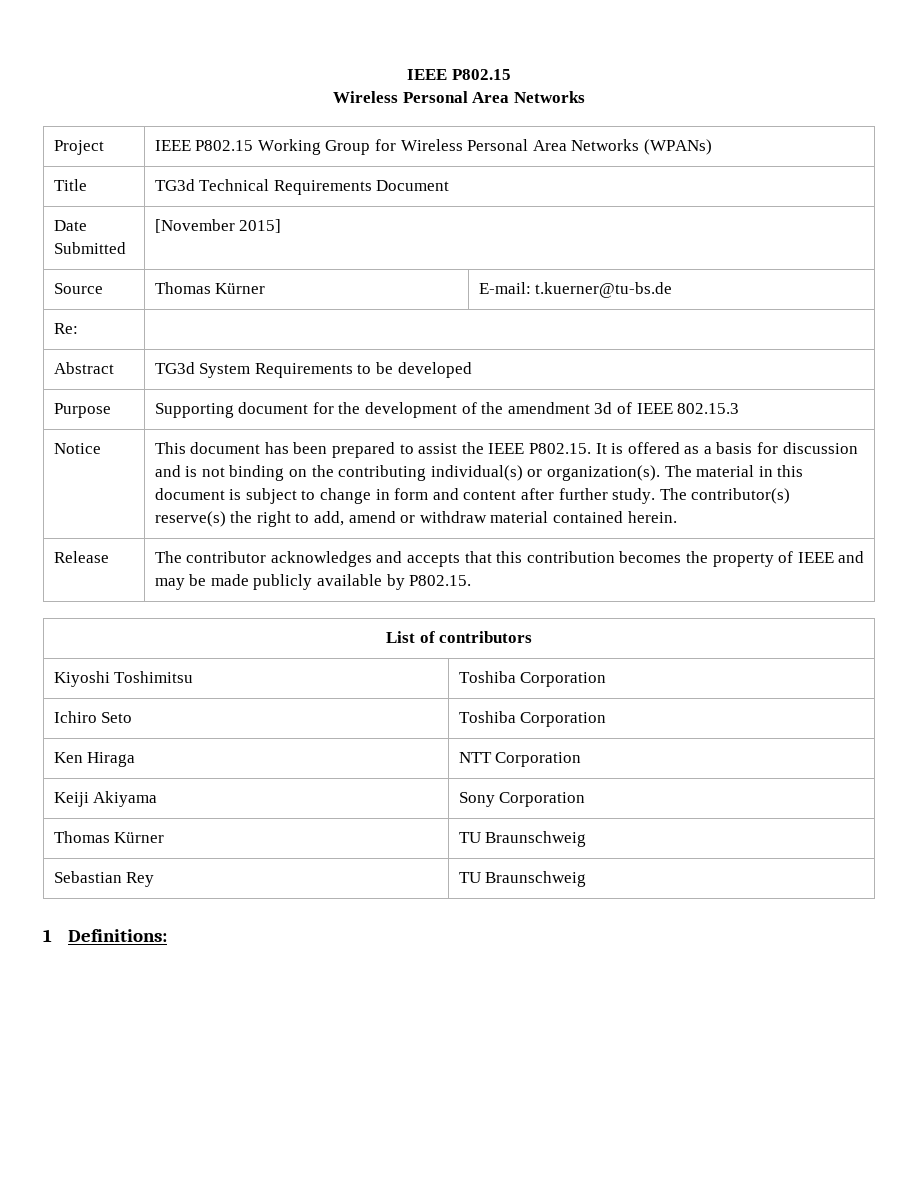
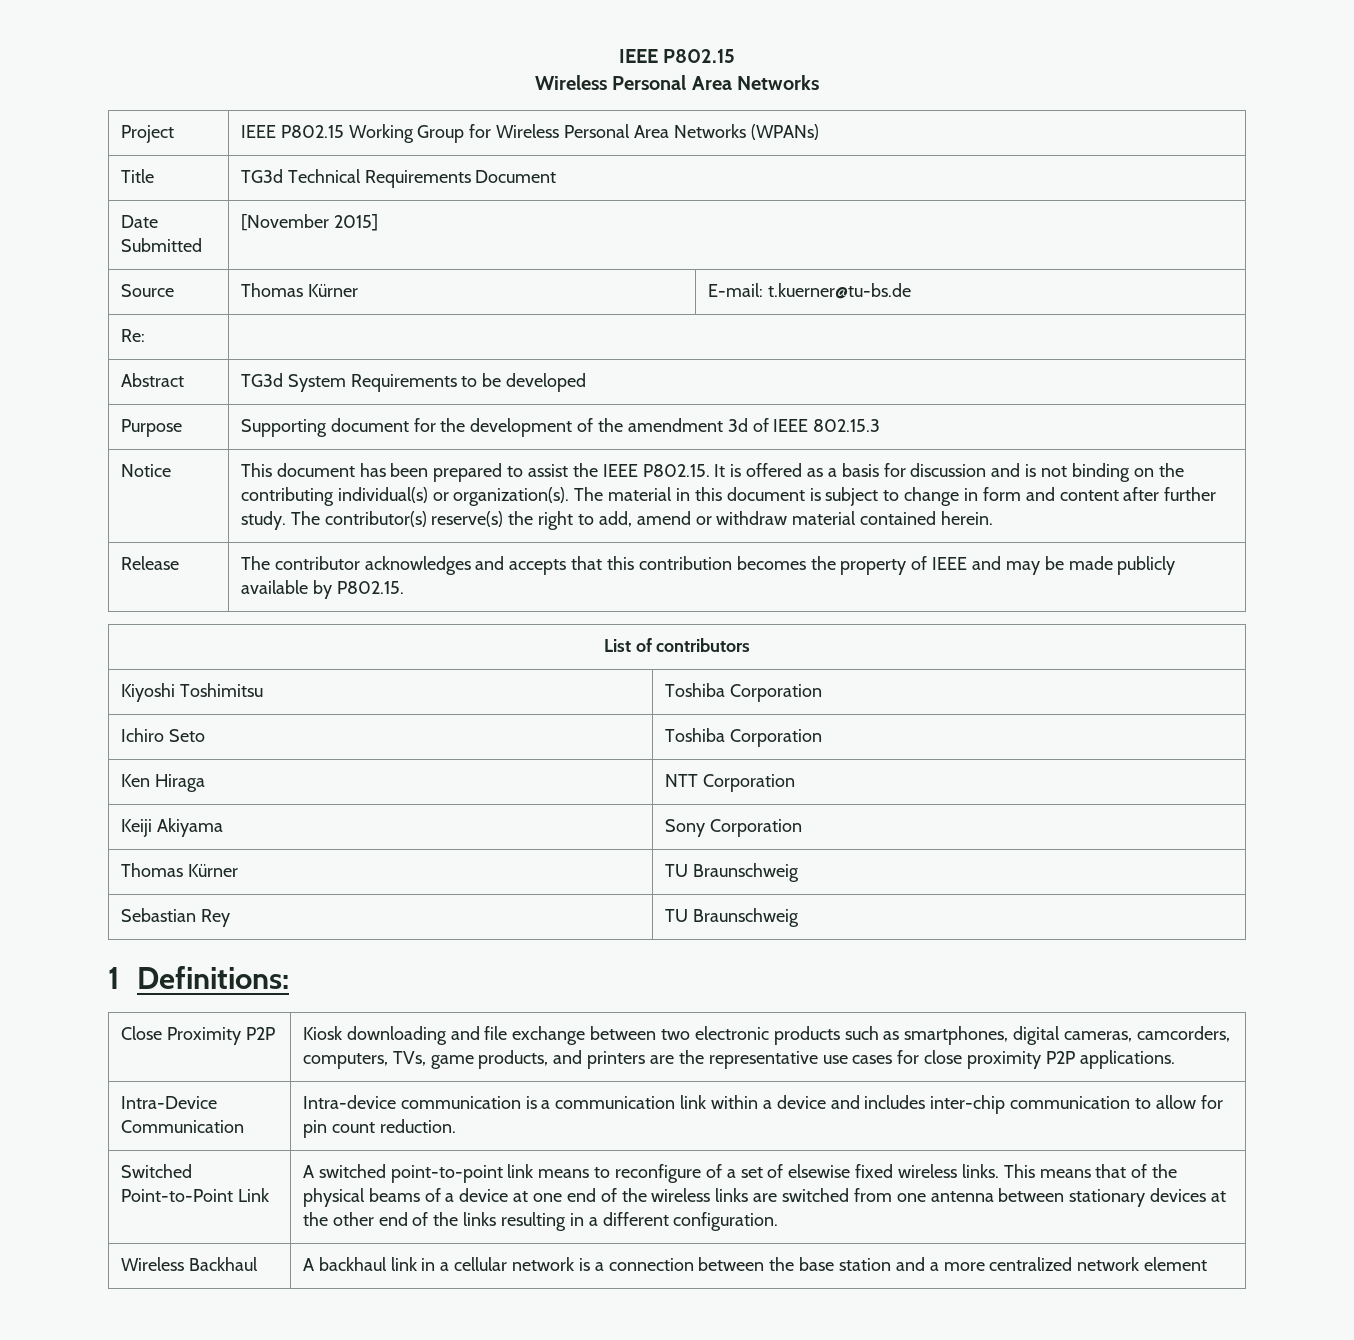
+ Close Proximity P2P | Kiosk downloading and file exchange between two electronic products such as smartphones, digital cameras, camcorders, computers, TVs, game products, and printers are the representative use cases for close proximity P2P applications.
+ Intra-Device Communication | Intra-device communication is a communication link within a device and includes inter-chip communication to allow for pin count reduction.
+ Switched Point-to-Point Link | A switched point-to-point link means to reconfigure of a set of elsewise fixed wireless links. This means that of the physical beams of a device at one end of the wireless links are switched from one antenna between stationary devices at the other end of the links resulting in a different configuration.
+ Wireless Backhaul | A backhaul link in a cellular network is a connection between the base station and a more centralized network element

